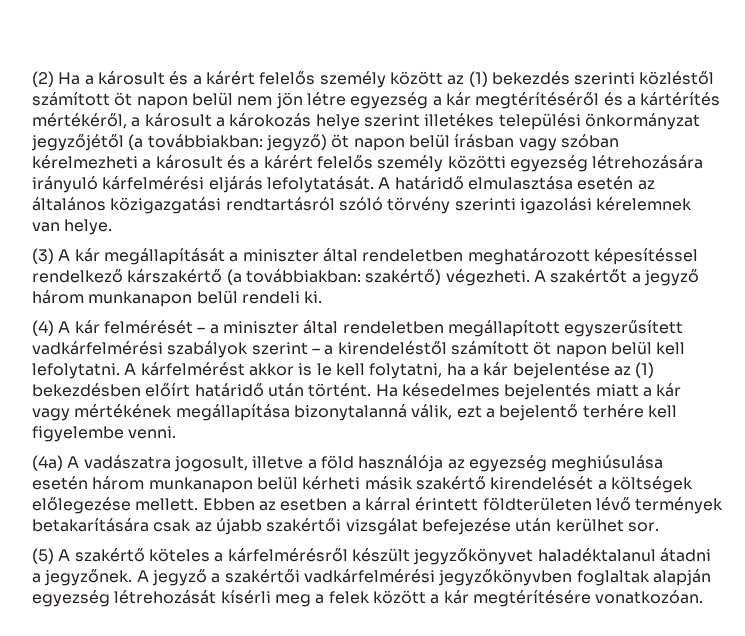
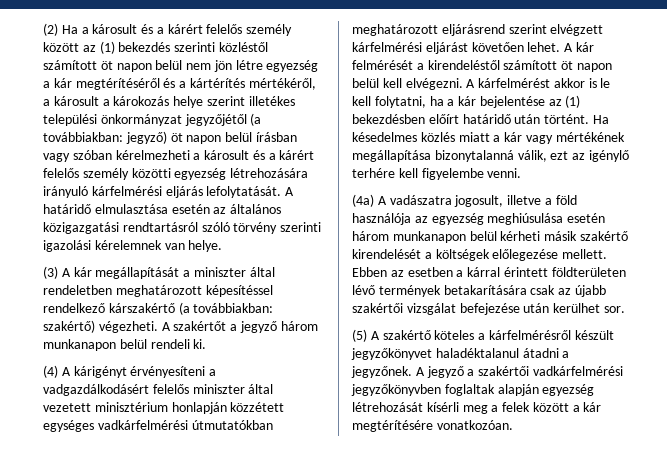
- (4) A kár felmérését – a miniszter által rendeletben megállapított egyszerűsített vadkárfelmérési szabályok szerint – a kirendeléstől számított öt napon belül kell lefolytatni.
+ (4) A kárigényt érvényesíteni a vadgazdálkodásért felelős miniszter által vezetett minisztérium honlapján közzétett egységes vadkárfelmérési útmutatókban meghatározott eljárásrend szerint elvégzett kárfelmérési eljárást követően lehet. A kár felmérését a kirendeléstől számított öt napon belül kell elvégezni.
- Ha késedelmes bejelentés miatt a kár vagy mértékének megállapítása bizonytalanná válik, ezt a bejelentő terhére kell figyelembe venni.
+ Ha késedelmes közlés miatt a kár vagy mértékének megállapítása bizonytalanná válik, ezt az igénylő terhére kell figyelembe venni.

